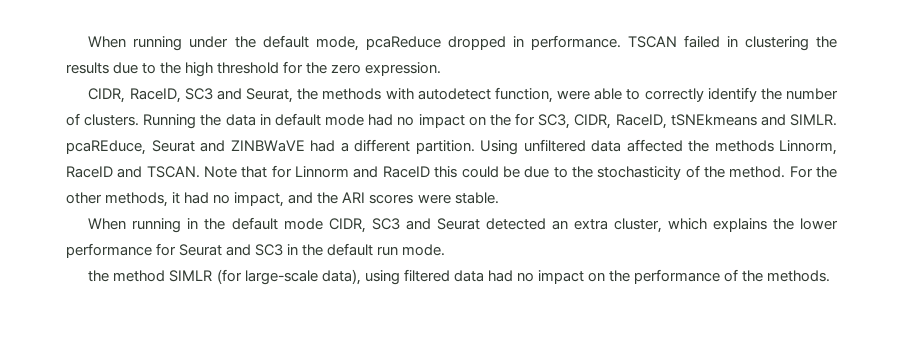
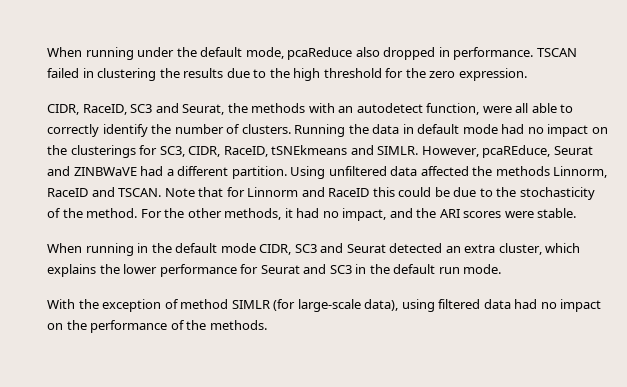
- When running under the default mode, pcaReduce dropped in performance.
+ When running under the default mode, pcaReduce also dropped in performance.
- CIDR, RaceID, SC3 and Seurat, the methods with autodetect function, were able to correctly identify the number of clusters.
+ CIDR, RaceID, SC3 and Seurat, the methods with an autodetect function, were all able to correctly identify the number of clusters.
- Running the data in default mode had no impact on the for SC3, CIDR, RaceID, tSNEkmeans and SIMLR. pcaREduce, Seurat and ZINBWaVE had a different partition.
+ Running the data in default mode had no impact on the clusterings for SC3, CIDR, RaceID, tSNEkmeans and SIMLR. However, pcaREduce, Seurat and ZINBWaVE had a different partition.
- the method SIMLR (for large-scale data), using filtered data had no impact on the performance of the methods.
+ With the exception of method SIMLR (for large-scale data), using filtered data had no impact on the performance of the methods.

